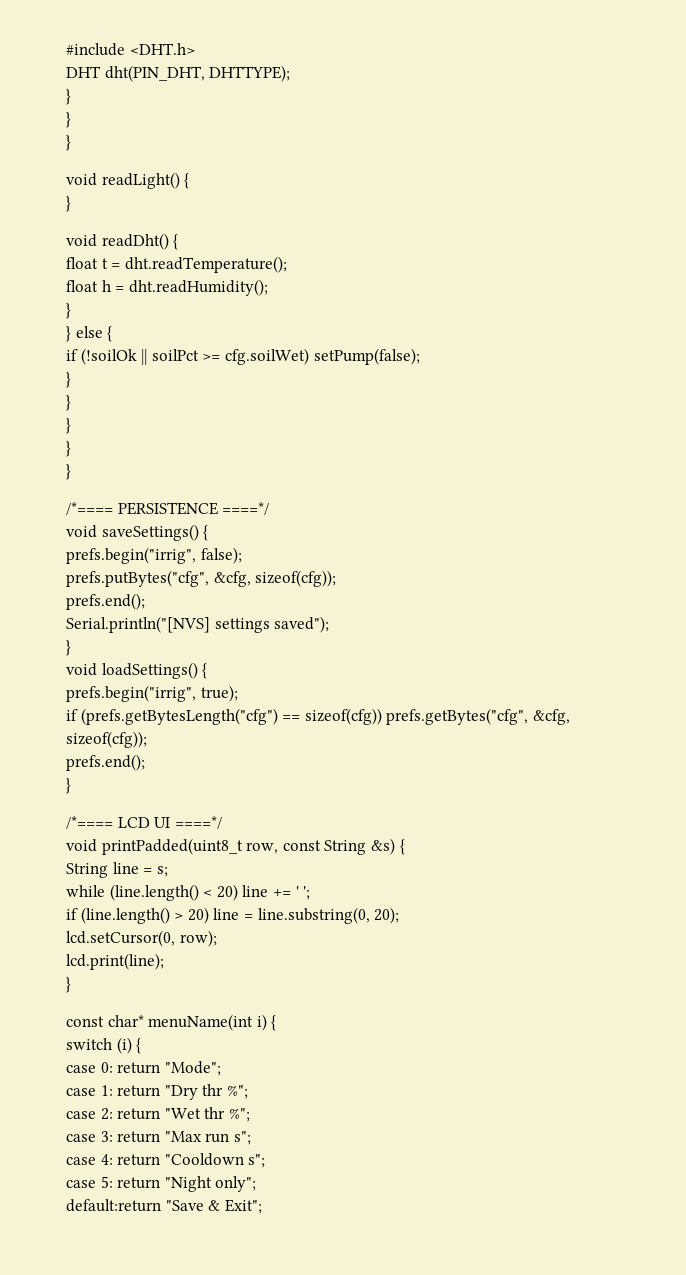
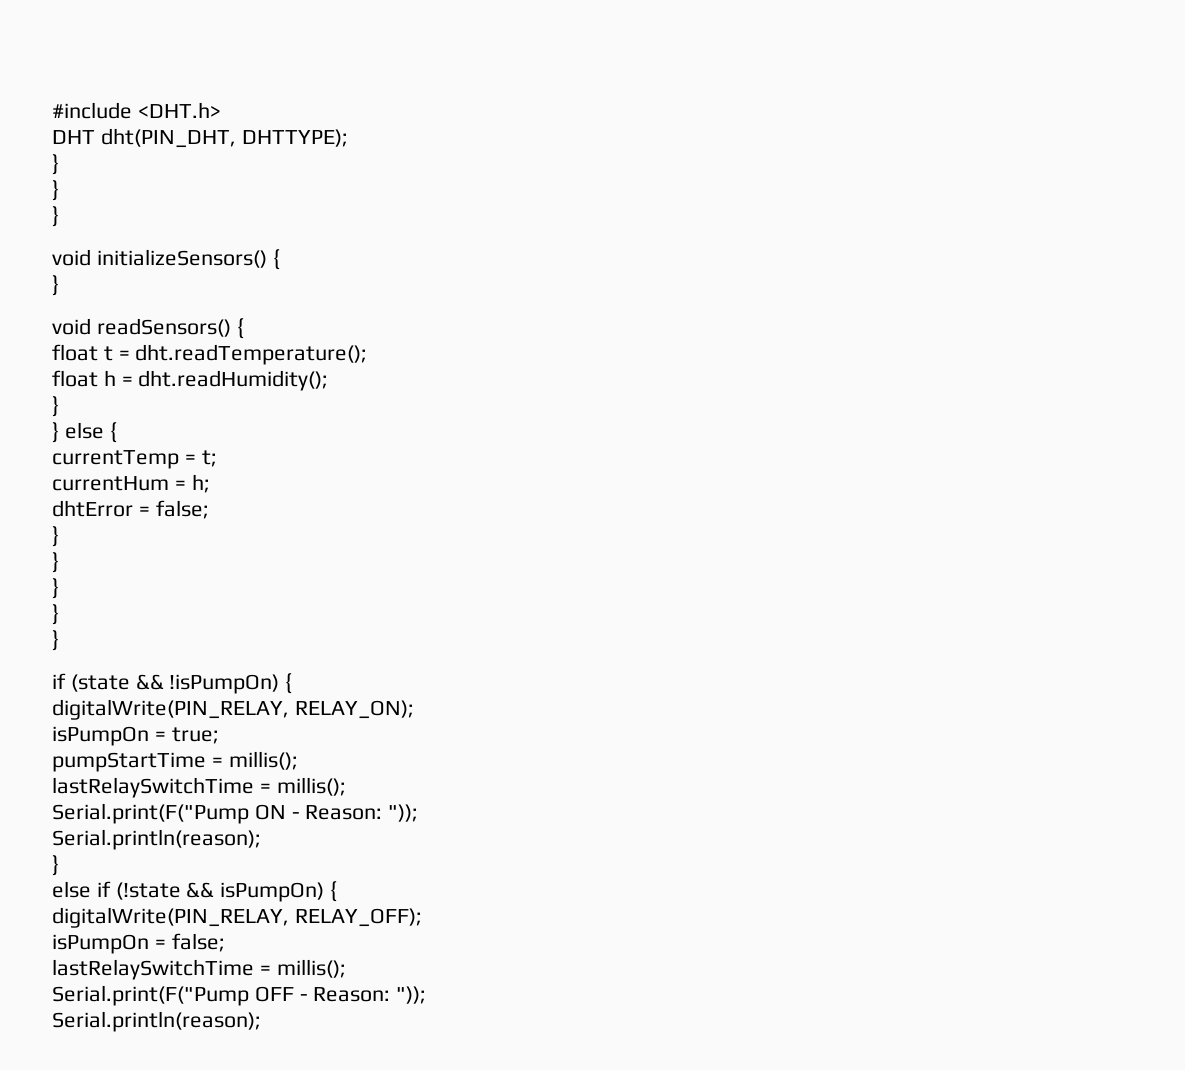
- void readLight() {
+ void initializeSensors() {
- void readDht() {
+ void readSensors() {
- if (!soilOk || soilPct >= cfg.soilWet) setPump(false);
+ currentTemp = t;
+ currentHum = h;
+ dhtError = false;
- /*==== PERSISTENCE ====*/
- void saveSettings() {
- prefs.begin("irrig", false);
- prefs.putBytes("cfg", &cfg, sizeof(cfg));
- prefs.end();
- Serial.println("[NVS] settings saved");
+ if (state && !isPumpOn) {
+ digitalWrite(PIN_RELAY, RELAY_ON);
+ isPumpOn = true;
+ pumpStartTime = millis();
+ lastRelaySwitchTime = millis();
+ Serial.print(F("Pump ON - Reason: "));
+ Serial.println(reason);
  }
- void loadSettings() {
- prefs.begin("irrig", true);
- if (prefs.getBytesLength("cfg") == sizeof(cfg)) prefs.getBytes("cfg", &cfg, sizeof(cfg));
- prefs.end();
- }
- /*==== LCD UI ====*/
- void printPadded(uint8_t row, const String &s) {
- String line = s;
- while (line.length() < 20) line += ' ';
- if (line.length() > 20) line = line.substring(0, 20);
- lcd.setCursor(0, row);
- lcd.print(line);
- }
- const char* menuName(int i) {
- switch (i) {
- case 0: return "Mode";
- case 1: return "Dry thr %";
- case 2: return "Wet thr %";
- case 3: return "Max run s";
- case 4: return "Cooldown s";
- case 5: return "Night only";
- default:return "Save & Exit";
+ else if (!state && isPumpOn) {
+ digitalWrite(PIN_RELAY, RELAY_OFF);
+ isPumpOn = false;
+ lastRelaySwitchTime = millis();
+ Serial.print(F("Pump OFF - Reason: "));
+ Serial.println(reason);

